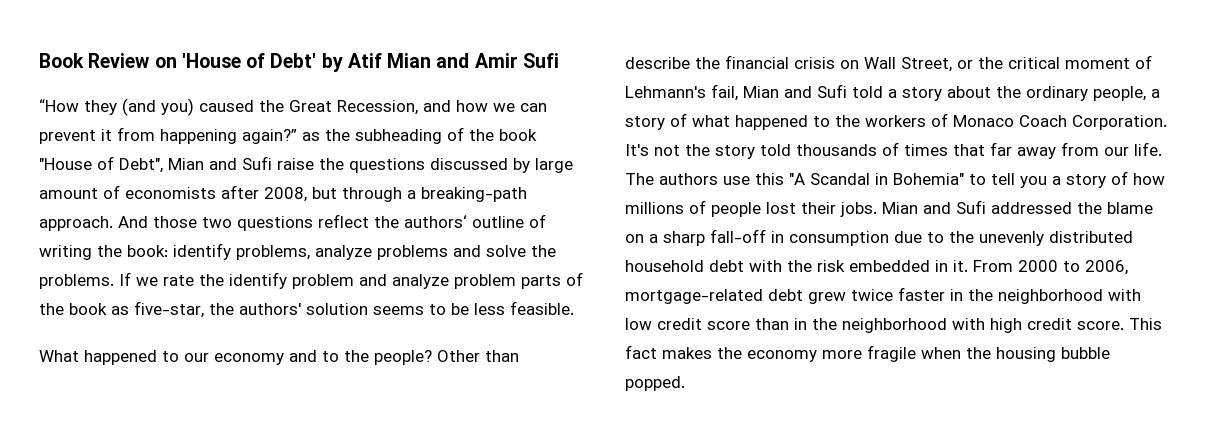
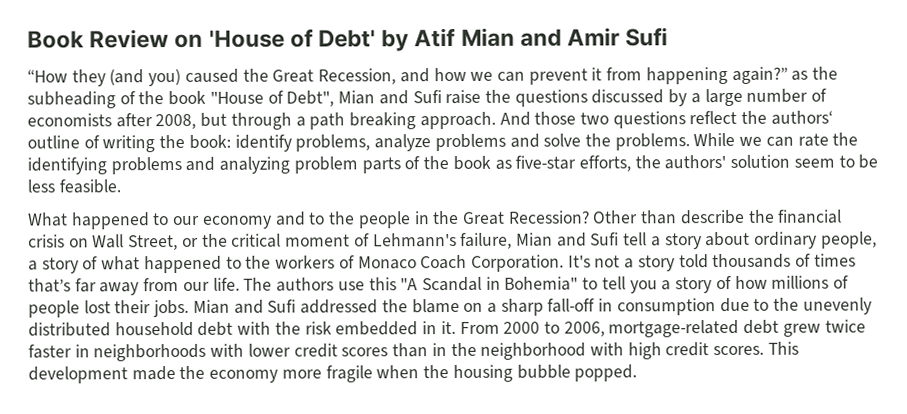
- “How they (and you) caused the Great Recession, and how we can prevent it from happening again?” as the subheading of the book "House of Debt", Mian and Sufi raise the questions discussed by large amount of economists after 2008, but through a breaking-path approach.
+ “How they (and you) caused the Great Recession, and how we can prevent it from happening again?” as the subheading of the book "House of Debt", Mian and Sufi raise the questions discussed by a large number of economists after 2008, but through a path breaking approach.
- If we rate the identify problem and analyze problem parts of the book as five-star, the authors' solution seems to be less feasible.
+ While we can rate the identifying problems and analyzing problem parts of the book as five-star efforts, the authors' solution seem to be less feasible.
- What happened to our economy and to the people?
+ What happened to our economy and to the people in the Great Recession?
- Other than describe the financial crisis on Wall Street, or the critical moment of Lehmann's fail, Mian and Sufi told a story about the ordinary people, a story of what happened to the workers of Monaco Coach Corporation.
+ Other than describe the financial crisis on Wall Street, or the critical moment of Lehmann's failure, Mian and Sufi tell a story about ordinary people, a story of what happened to the workers of Monaco Coach Corporation.
- It's not the story told thousands of times that far away from our life.
+ It's not a story told thousands of times that’s far away from our life.
- From 2000 to 2006, mortgage-related debt grew twice faster in the neighborhood with low credit score than in the neighborhood with high credit score. This fact makes the economy more fragile when the housing bubble popped.
+ From 2000 to 2006, mortgage-related debt grew twice faster in neighborhoods with lower credit scores than in the neighborhood with high credit scores. This development made the economy more fragile when the housing bubble popped.

